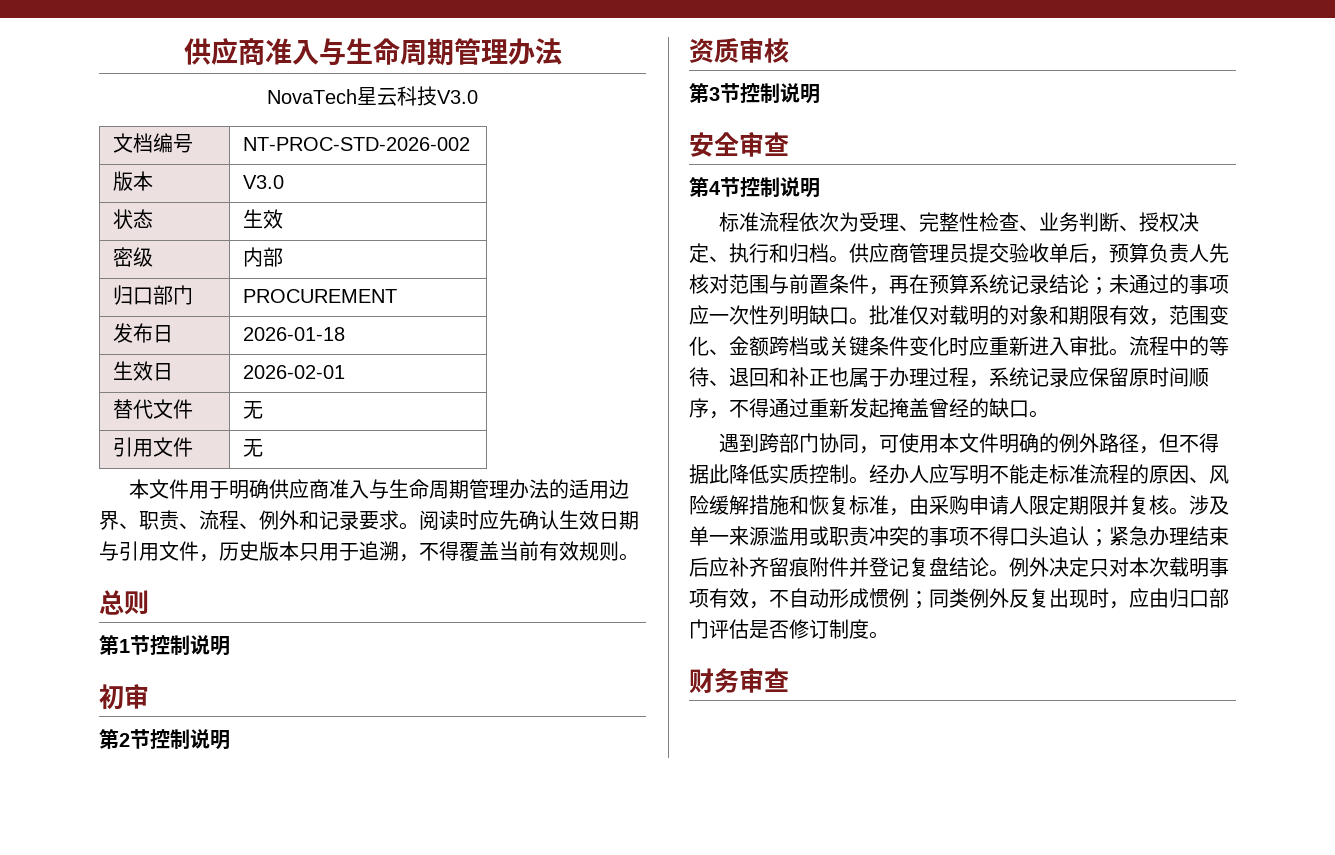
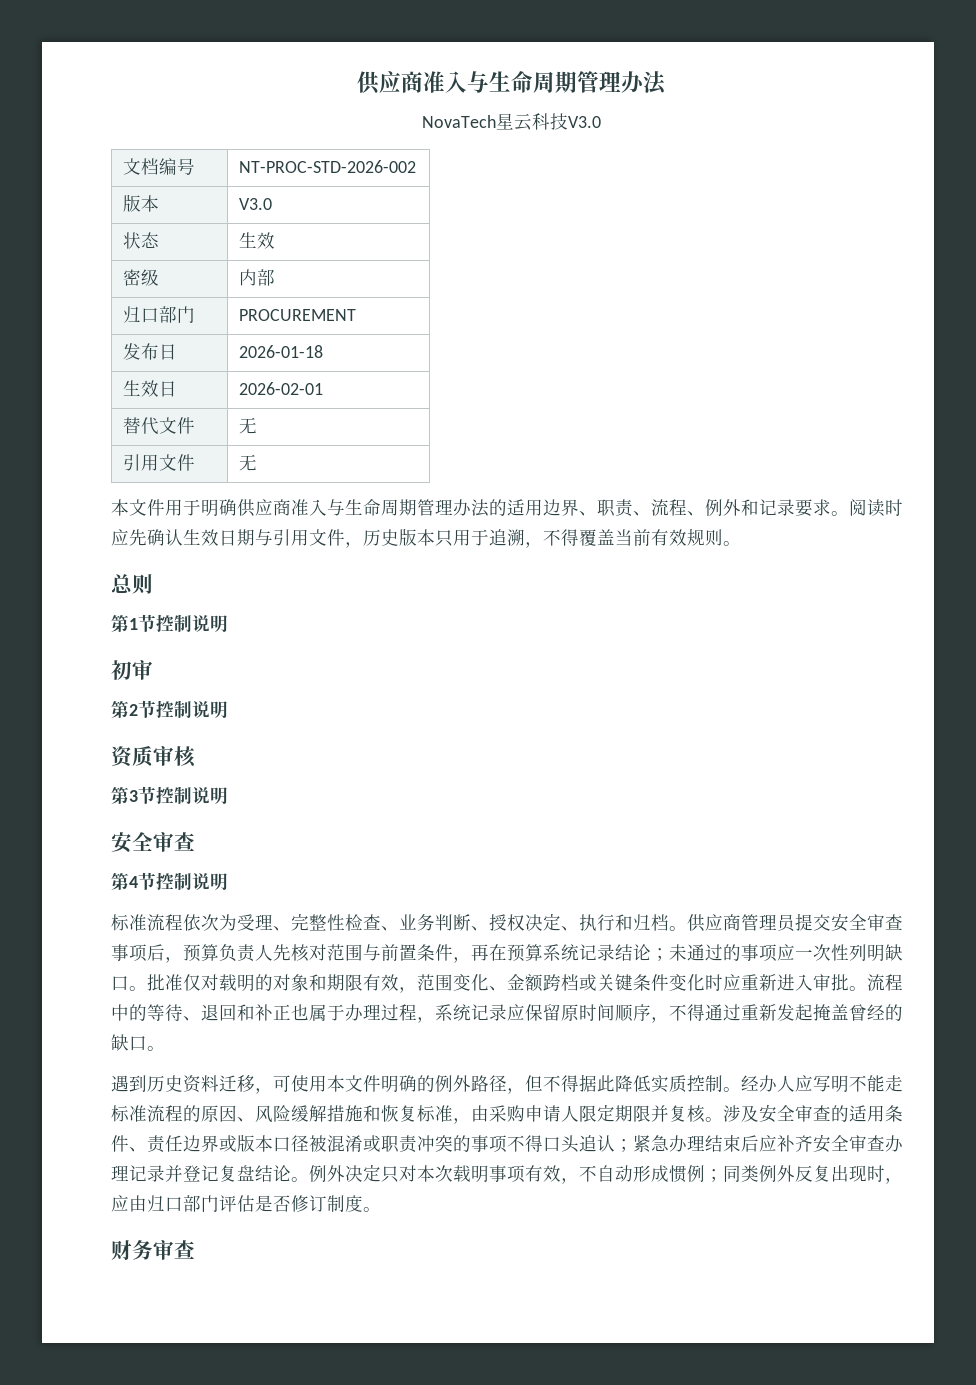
- 供应商管理员提交验收单后，预算负责人先核对范围与前置条件，再在预算系统记录结论；未通过的事项应一次性列明缺口。
+ 供应商管理员提交安全审查事项后，预算负责人先核对范围与前置条件，再在预算系统记录结论；未通过的事项应一次性列明缺口。
- 遇到跨部门协同，可使用本文件明确的例外路径，但不得据此降低实质控制。
+ 遇到历史资料迁移，可使用本文件明确的例外路径，但不得据此降低实质控制。
- 涉及单一来源滥用或职责冲突的事项不得口头追认；紧急办理结束后应补齐留痕附件并登记复盘结论。
+ 涉及安全审查的适用条件、责任边界或版本口径被混淆或职责冲突的事项不得口头追认；紧急办理结束后应补齐安全审查办理记录并登记复盘结论。

